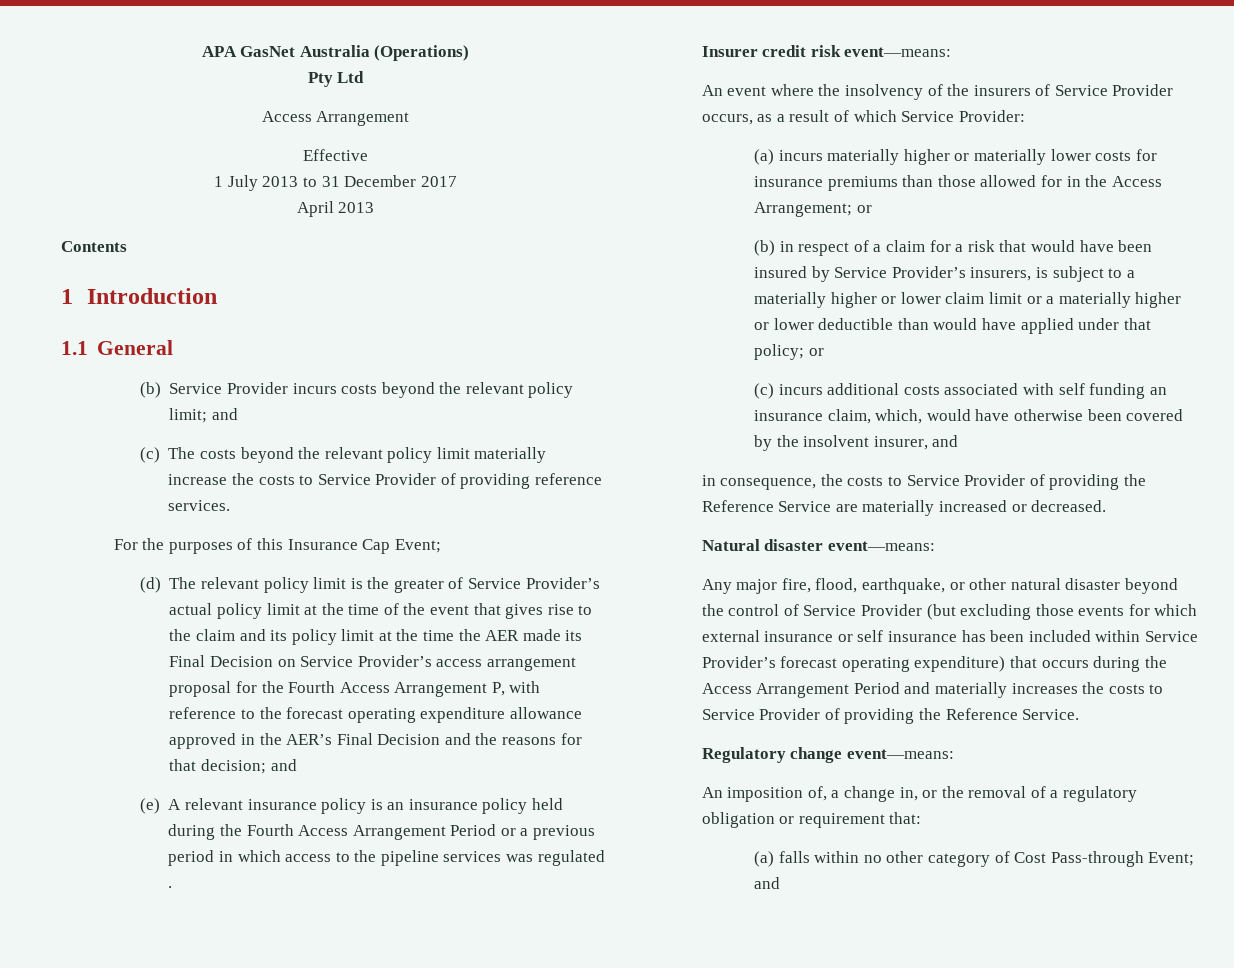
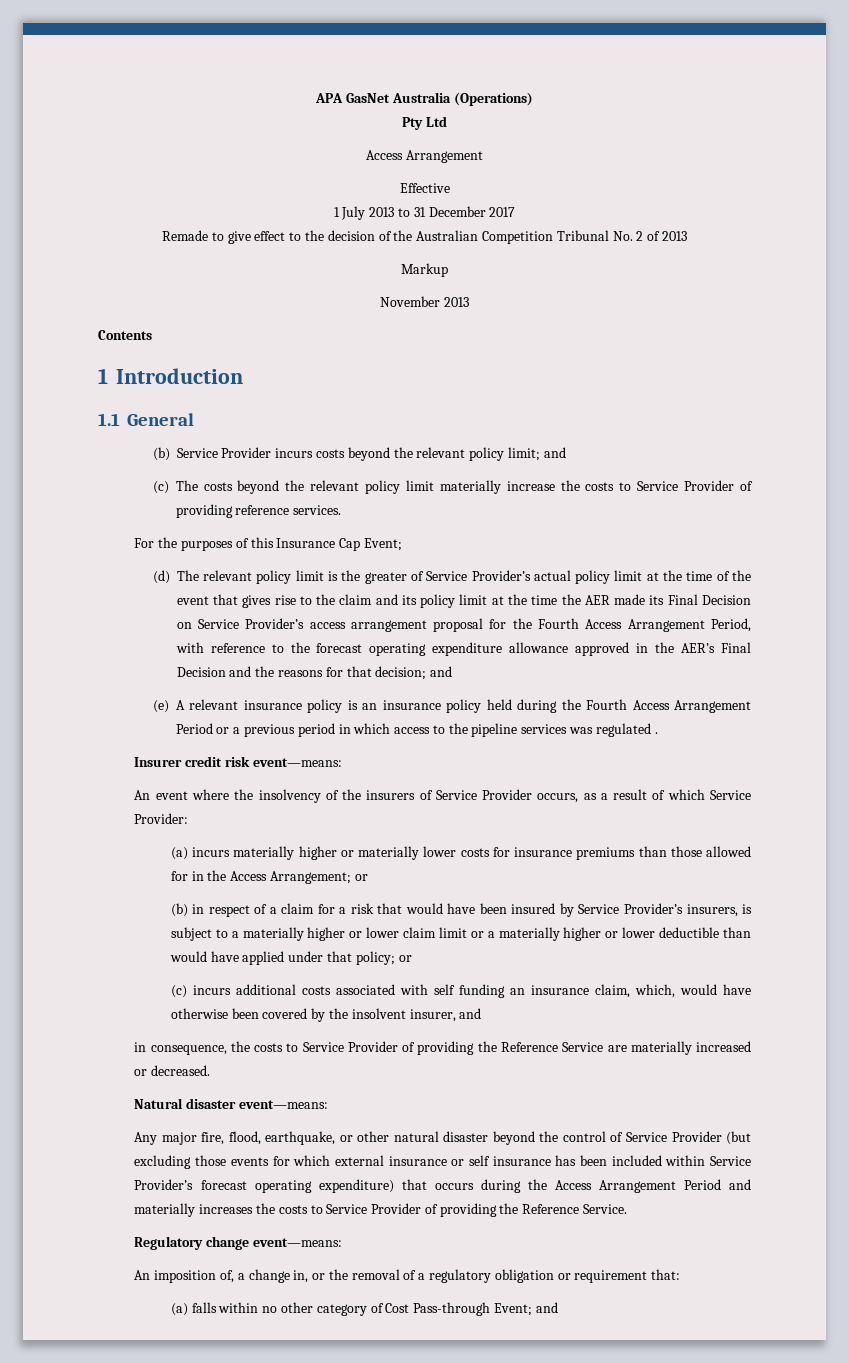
- April 2013
+ Remade to give effect to the decision of the Australian Competition Tribunal No. 2 of 2013
+ Markup
+ November 2013
- (d) The relevant policy limit is the greater of Service Provider’s actual policy limit at the time of the event that gives rise to the claim and its policy limit at the time the AER made its Final Decision on Service Provider’s access arrangement proposal for the Fourth Access Arrangement P, with reference to the forecast operating expenditure allowance approved in the AER’s Final Decision and the reasons for that decision;
+ (d) The relevant policy limit is the greater of Service Provider’s actual policy limit at the time of the event that gives rise to the claim and its policy limit at the time the AER made its Final Decision on Service Provider’s access arrangement proposal for the Fourth Access Arrangement Period, with reference to the forecast operating expenditure allowance approved in the AER’s Final Decision and the reasons for that decision;

